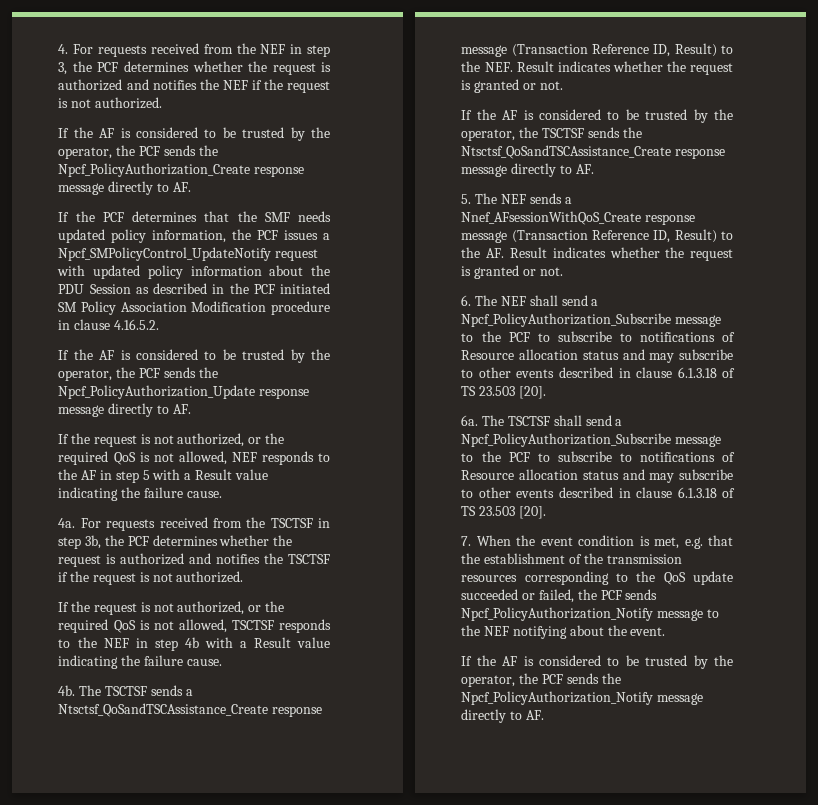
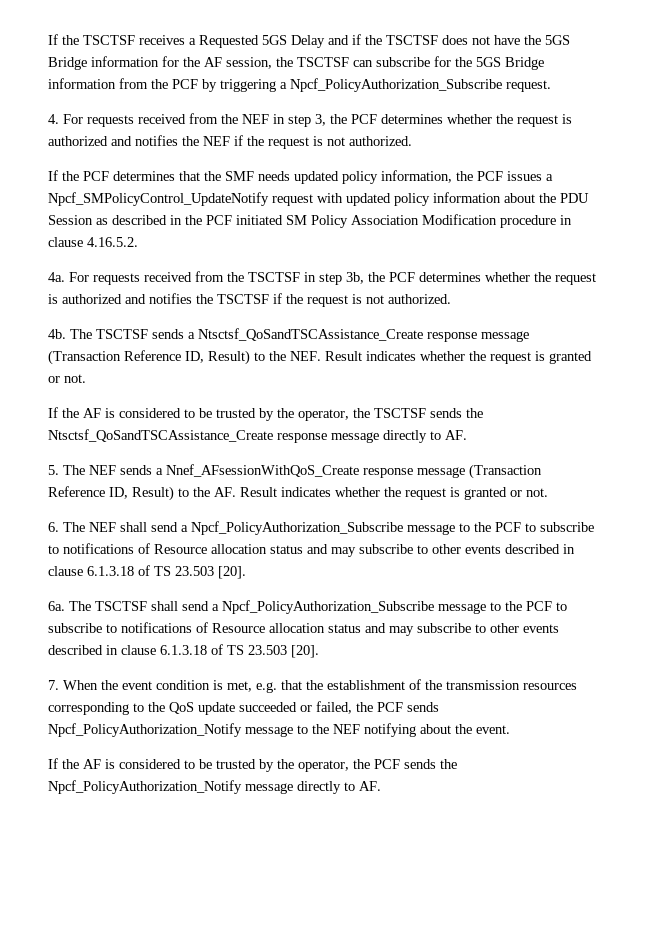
+ If the TSCTSF receives a Requested 5GS Delay and if the TSCTSF does not have the 5GS Bridge information for the AF session, the TSCTSF can subscribe for the 5GS Bridge information from the PCF by triggering a Npcf_PolicyAuthorization_Subscribe request.
- If the AF is considered to be trusted by the operator, the PCF sends the Npcf_PolicyAuthorization_Create response message directly to AF.
- If the AF is considered to be trusted by the operator, the PCF sends the Npcf_PolicyAuthorization_Update response message directly to AF.
- If the request is not authorized, or the required QoS is not allowed, NEF responds to the AF in step 5 with a Result value indicating the failure cause.
- If the request is not authorized, or the required QoS is not allowed, TSCTSF responds to the NEF in step 4b with a Result value indicating the failure cause.

